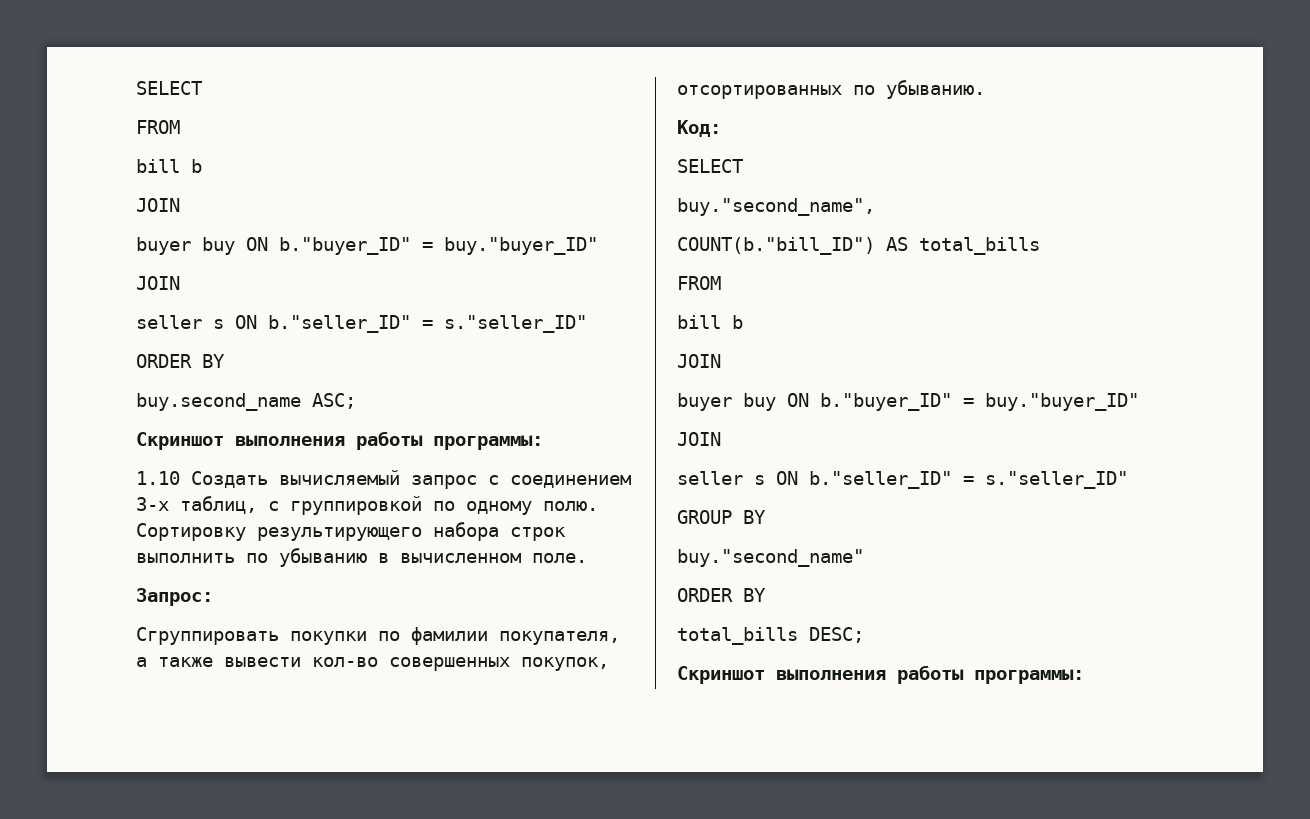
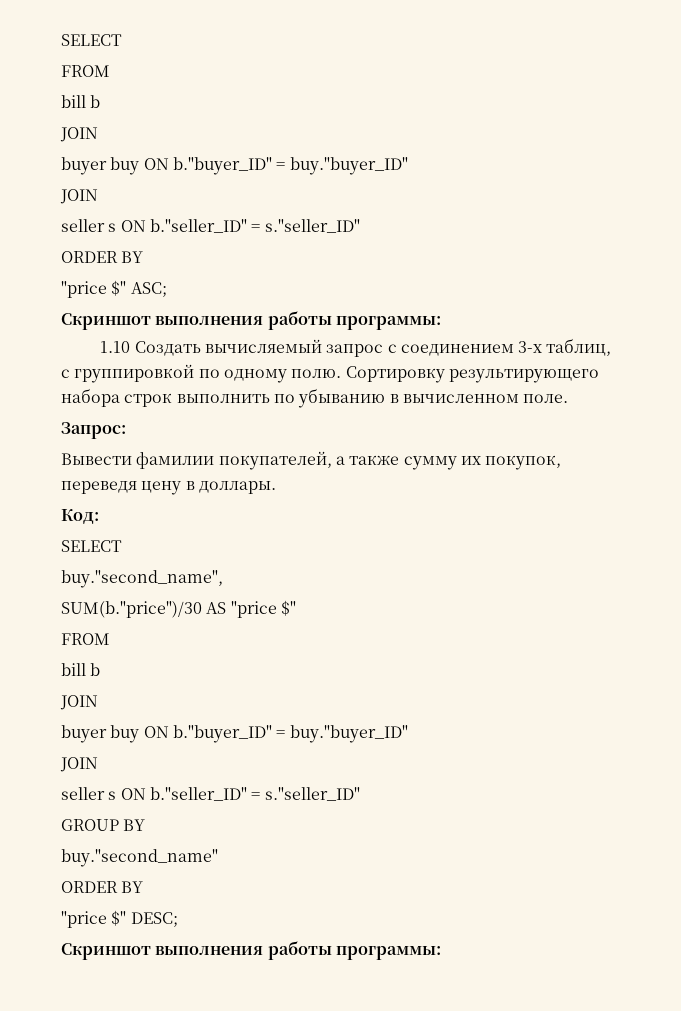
- buy.second_name ASC;
+ "price $" ASC;
- Сгруппировать покупки по фамилии покупателя, а также вывести кол-во совершенных покупок, отсортированных по убыванию.
+ Вывести фамилии покупателей, а также сумму их покупок, переведя цену в доллары.
- COUNT(b."bill_ID") AS total_bills
+ SUM(b."price")/30 AS "price $"
- total_bills DESC;
+ "price $" DESC;

